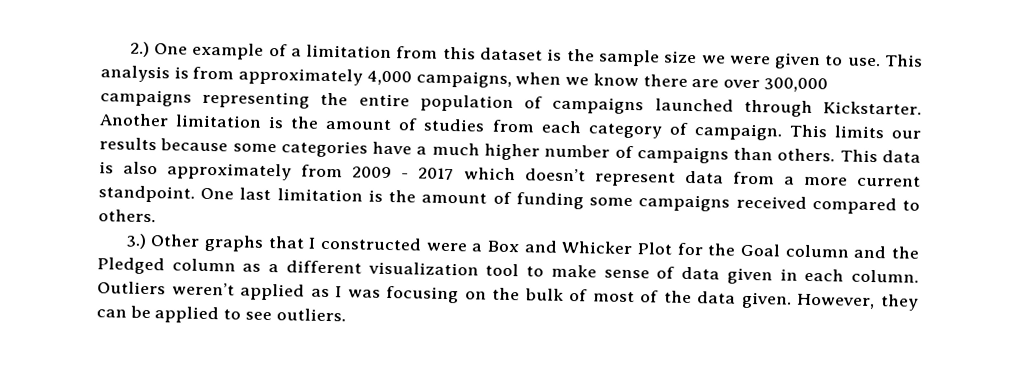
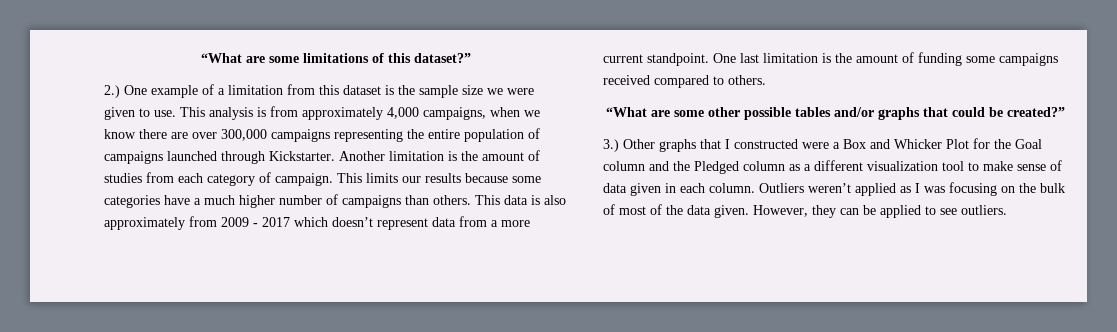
+ “What are some limitations of this dataset?”
+ “What are some other possible tables and/or graphs that could be created?”

